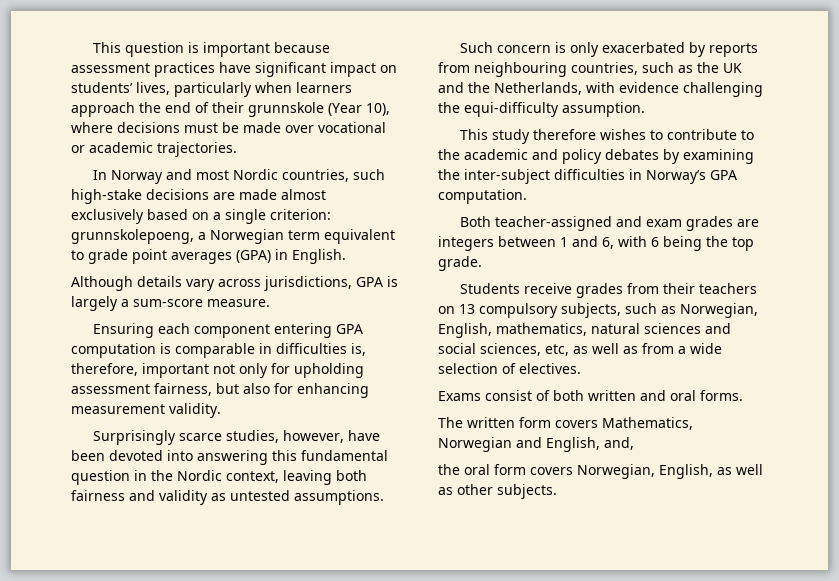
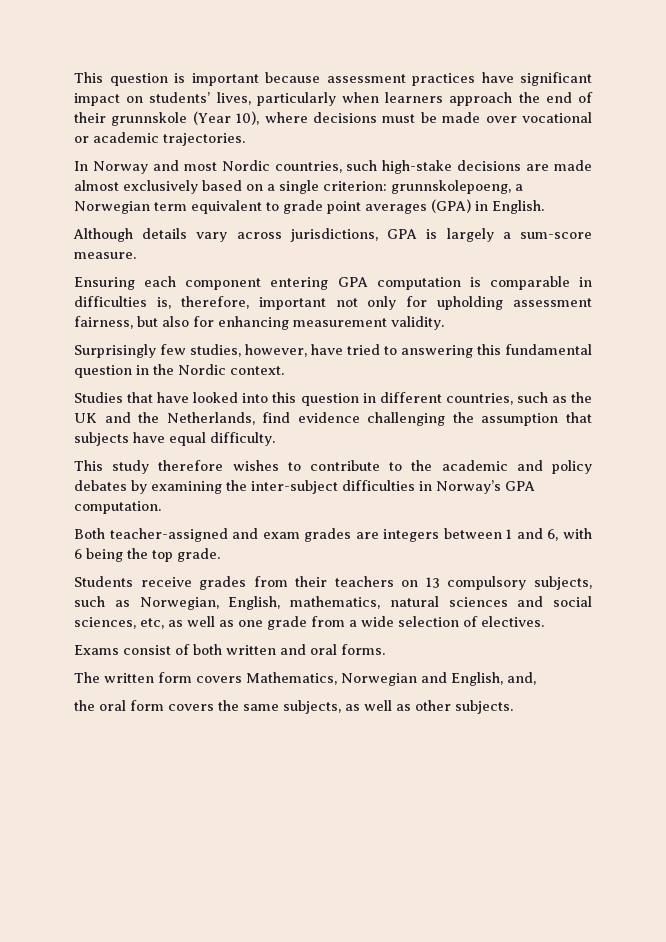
- Surprisingly scarce studies, however, have been devoted into answering this fundamental question in the Nordic context, leaving both fairness and validity as untested assumptions.
- Such concern is only exacerbated by reports from neighbouring countries, such as the UK and the Netherlands, with evidence challenging the equi-difficulty assumption.
+ Surprisingly few studies, however, have tried to answering this fundamental question in the Nordic context.
+ Studies that have looked into this question in different countries, such as the UK and the Netherlands, find evidence challenging the assumption that subjects have equal difficulty.
- Students receive grades from their teachers on 13 compulsory subjects, such as Norwegian, English, mathematics, natural sciences and social sciences, etc, as well as from a wide selection of electives.
+ Students receive grades from their teachers on 13 compulsory subjects, such as Norwegian, English, mathematics, natural sciences and social sciences, etc, as well as one grade from a wide selection of electives.
- the oral form covers Norwegian, English, as well as other subjects.
+ the oral form covers the same subjects, as well as other subjects.

